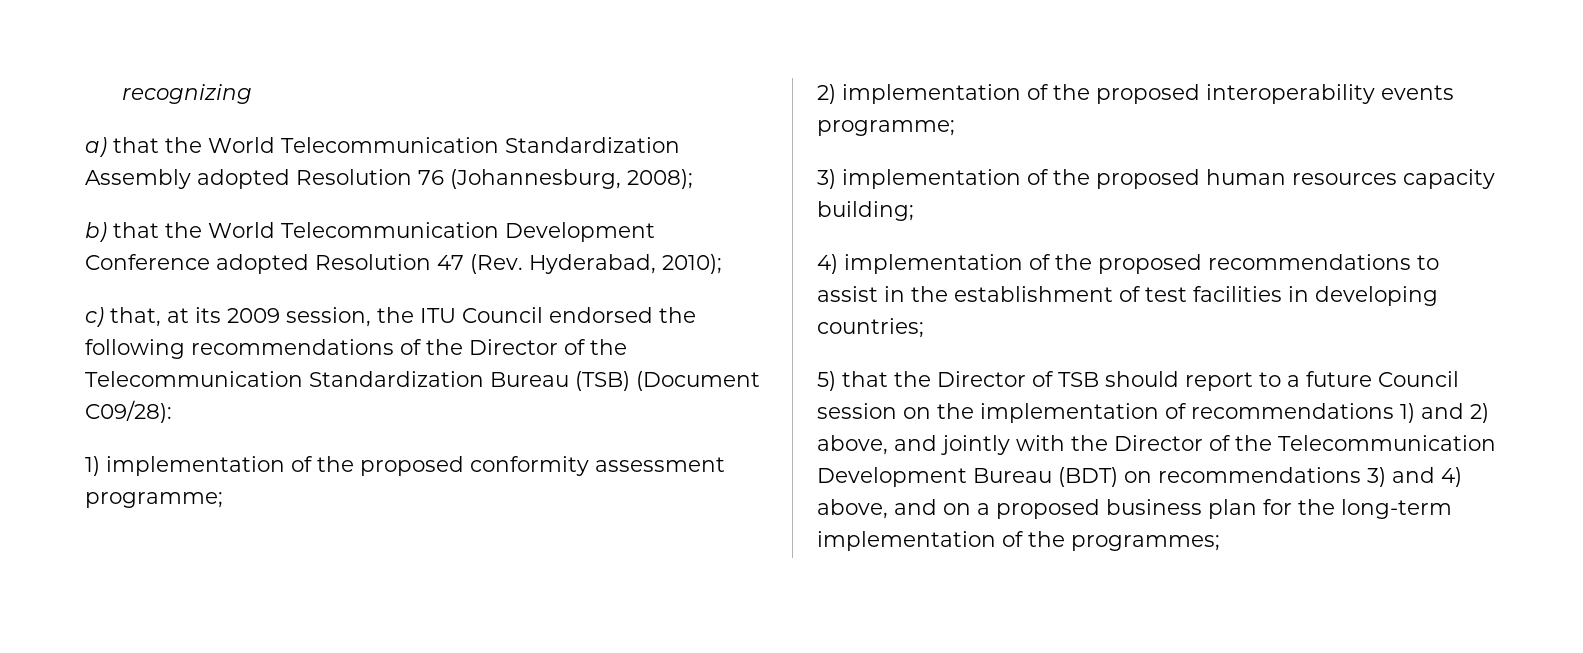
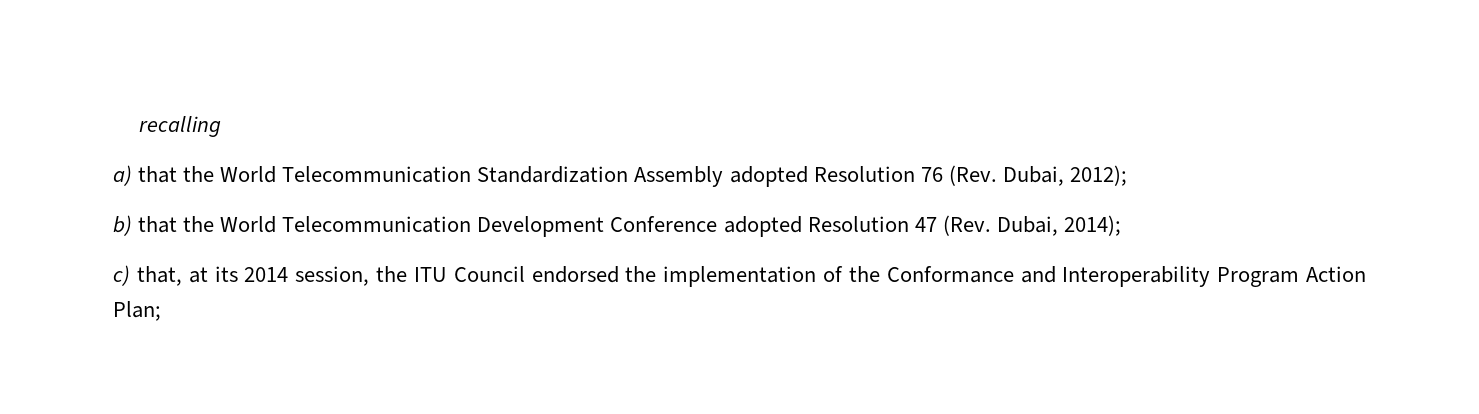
- recognizing
+ recalling
- a) that the World Telecommunication Standardization Assembly adopted Resolution 76 (Johannesburg, 2008);
+ a) that the World Telecommunication Standardization Assembly adopted Resolution 76 (Rev. Dubai, 2012);
- b) that the World Telecommunication Development Conference adopted Resolution 47 (Rev. Hyderabad, 2010);
+ b) that the World Telecommunication Development Conference adopted Resolution 47 (Rev. Dubai, 2014);
- c) that, at its 2009 session, the ITU Council endorsed the following recommendations of the Director of the Telecommunication Standardization Bureau (TSB) (Document C09/28):
- 1) implementation of the proposed conformity assessment programme;
- 2) implementation of the proposed interoperability events programme;
- 3) implementation of the proposed human resources capacity building;
- 4) implementation of the proposed recommendations to assist in the establishment of test facilities in developing countries;
- 5) that the Director of TSB should report to a future Council session on the implementation of recommendations 1) and 2) above, and jointly with the Director of the Telecommunication Development Bureau (BDT) on recommendations 3) and 4) above, and on a proposed business plan for the long-term implementation of the programmes;
+ c) that, at its 2014 session, the ITU Council endorsed the implementation of the Conformance and Interoperability Program Action Plan;

